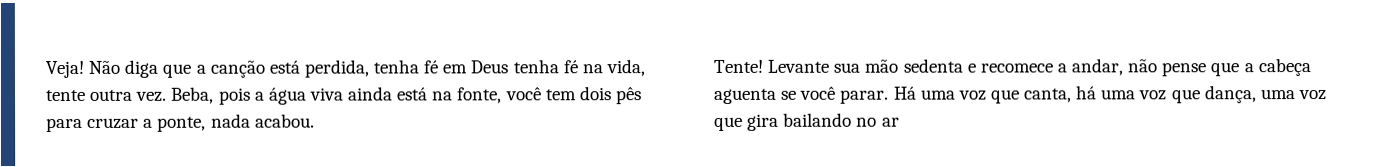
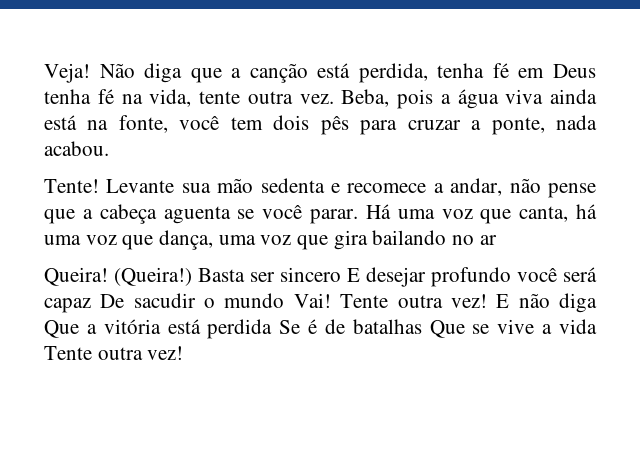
+ Queira! (Queira!) Basta ser sincero E desejar profundo você será capaz De sacudir o mundo Vai! Tente outra vez! E não diga Que a vitória está perdida Se é de batalhas Que se vive a vida Tente outra vez!

